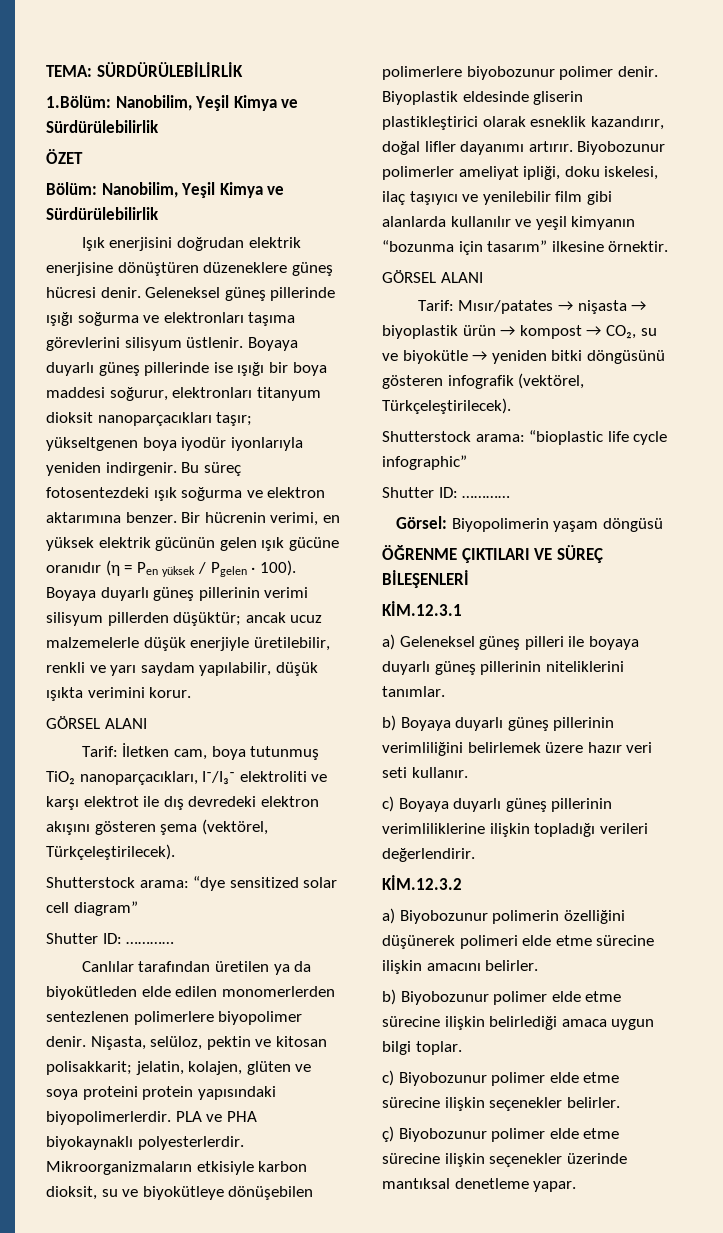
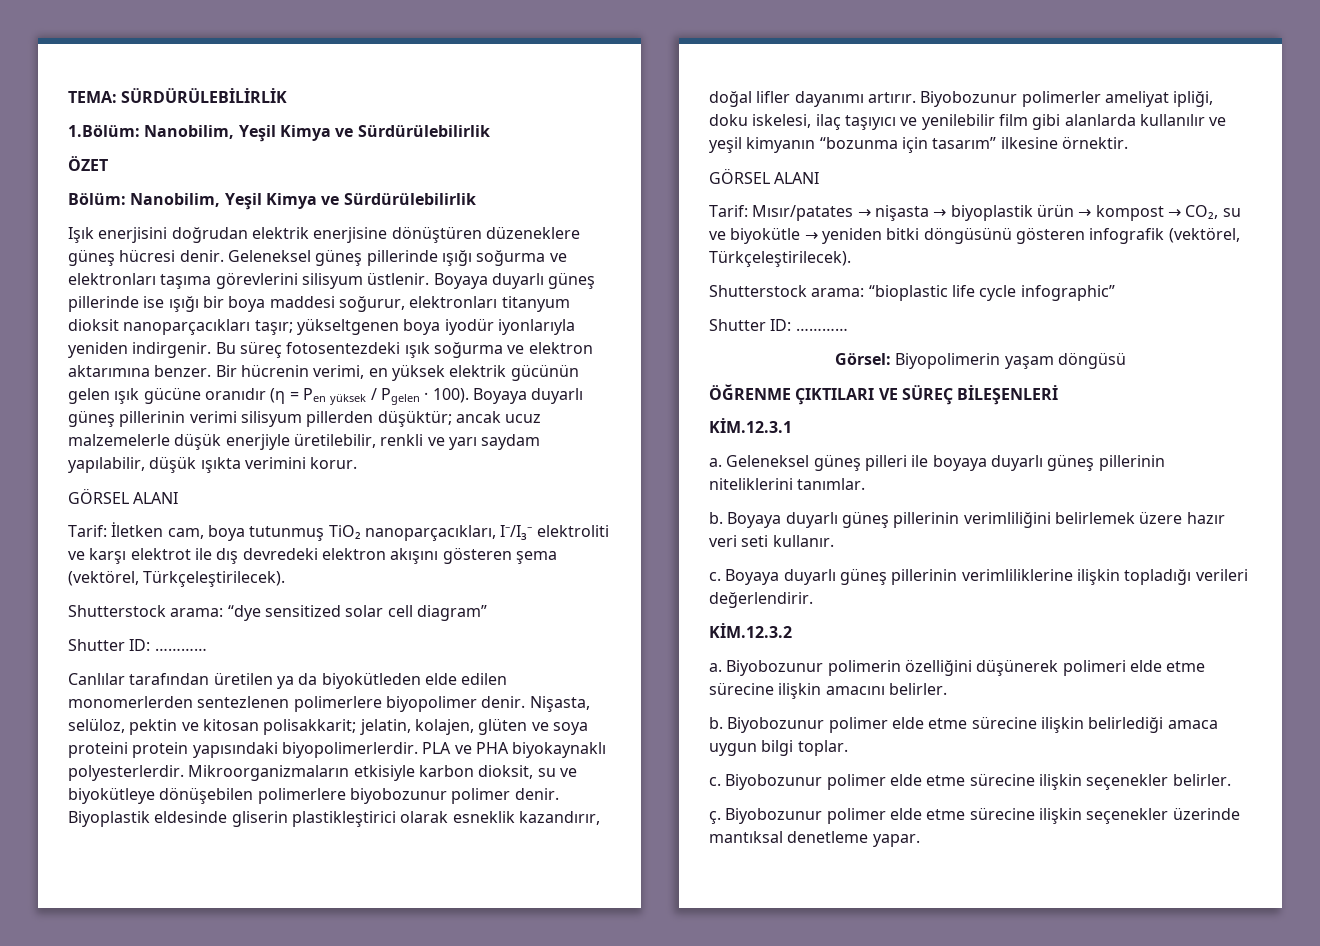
- a) Geleneksel güneş pilleri ile boyaya duyarlı güneş pillerinin niteliklerini tanımlar.
+ a. Geleneksel güneş pilleri ile boyaya duyarlı güneş pillerinin niteliklerini tanımlar.
- b) Boyaya duyarlı güneş pillerinin verimliliğini belirlemek üzere hazır veri seti kullanır.
+ b. Boyaya duyarlı güneş pillerinin verimliliğini belirlemek üzere hazır veri seti kullanır.
- c) Boyaya duyarlı güneş pillerinin verimliliklerine ilişkin topladığı verileri değerlendirir.
+ c. Boyaya duyarlı güneş pillerinin verimliliklerine ilişkin topladığı verileri değerlendirir.
- a) Biyobozunur polimerin özelliğini düşünerek polimeri elde etme sürecine ilişkin amacını belirler.
+ a. Biyobozunur polimerin özelliğini düşünerek polimeri elde etme sürecine ilişkin amacını belirler.
- b) Biyobozunur polimer elde etme sürecine ilişkin belirlediği amaca uygun bilgi toplar.
+ b. Biyobozunur polimer elde etme sürecine ilişkin belirlediği amaca uygun bilgi toplar.
- c) Biyobozunur polimer elde etme sürecine ilişkin seçenekler belirler.
+ c. Biyobozunur polimer elde etme sürecine ilişkin seçenekler belirler.
- ç) Biyobozunur polimer elde etme sürecine ilişkin seçenekler üzerinde mantıksal denetleme yapar.
+ ç. Biyobozunur polimer elde etme sürecine ilişkin seçenekler üzerinde mantıksal denetleme yapar.

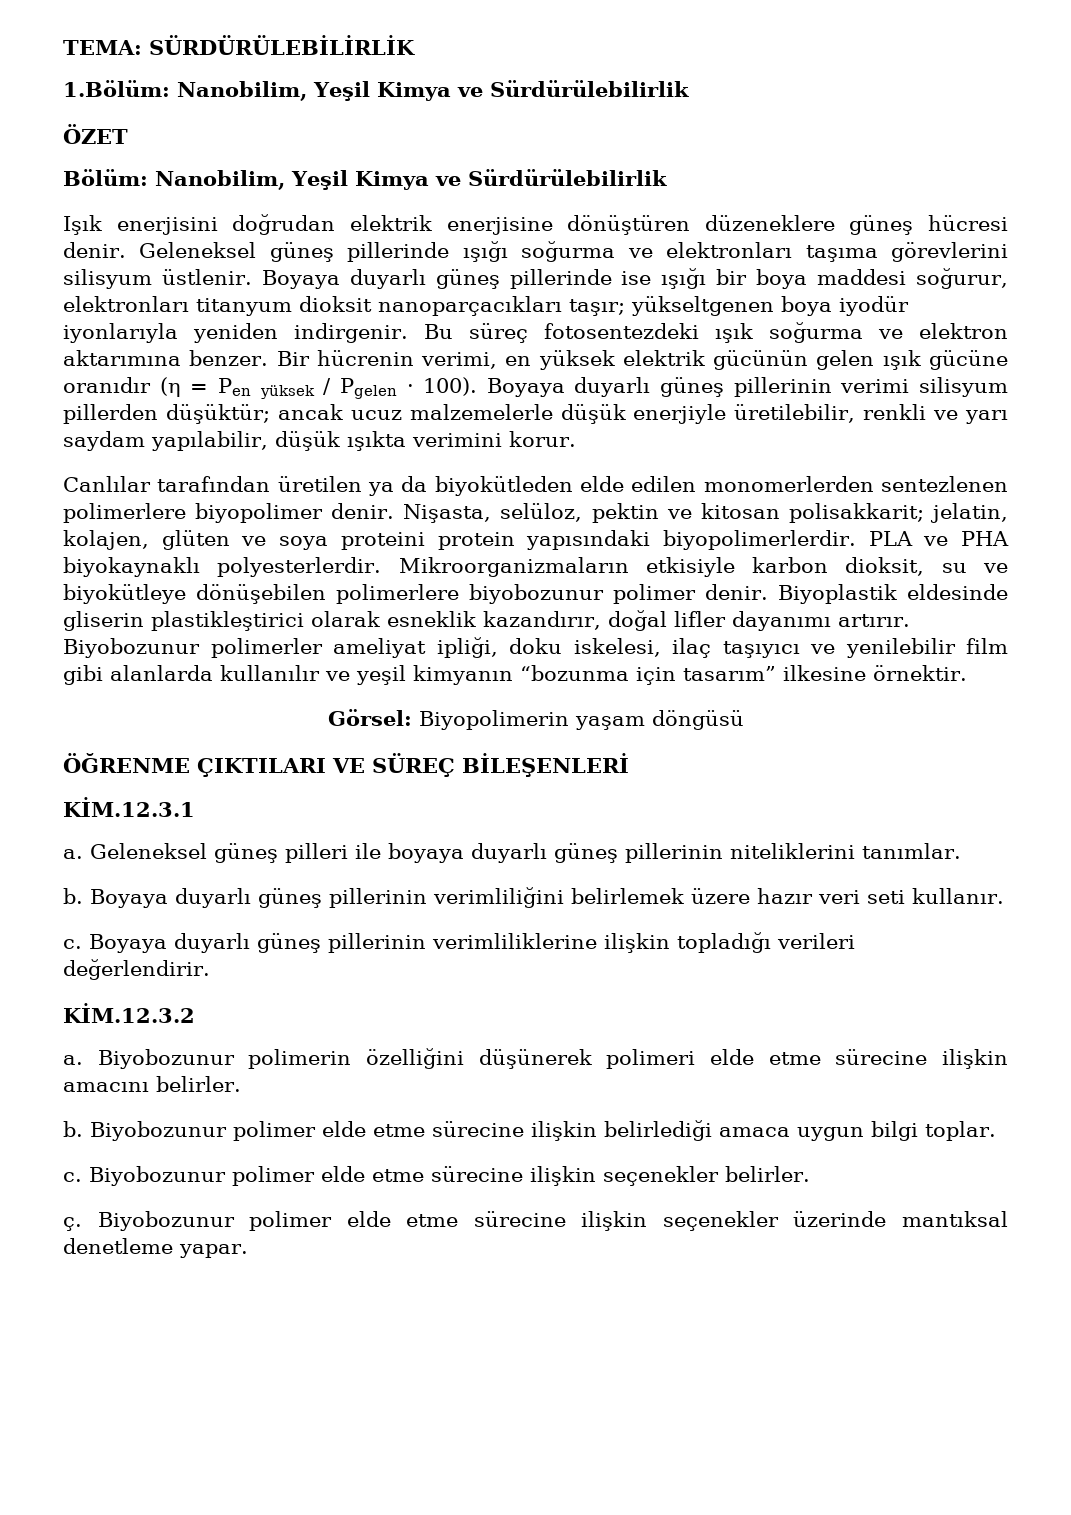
  Boyaya duyarlı güneş pillerinin verimi silisyum pillerden düşüktür; ancak ucuz malzemelerle düşük enerjiyle üretilebilir, renkli ve yarı saydam yapılabilir, düşük ışıkta verimini korur.
- GÖRSEL ALANI
- Tarif: İletken cam, boya tutunmuş TiO₂ nanoparçacıkları, I⁻/I₃⁻ elektroliti ve karşı elektrot ile dış devredeki elektron akışını gösteren şema (vektörel, Türkçeleştirilecek).
- Shutterstock arama: “dye sensitized solar cell diagram”
- Shutter ID: …………
  Biyobozunur polimerler ameliyat ipliği, doku iskelesi, ilaç taşıyıcı ve yenilebilir film gibi alanlarda kullanılır ve yeşil kimyanın “bozunma için tasarım” ilkesine örnektir.
- GÖRSEL ALANI
- Tarif: Mısır/patates → nişasta → biyoplastik ürün → kompost → CO₂, su ve biyokütle → yeniden bitki döngüsünü gösteren infografik (vektörel, Türkçeleştirilecek).
- Shutterstock arama: “bioplastic life cycle infographic”
- Shutter ID: …………

